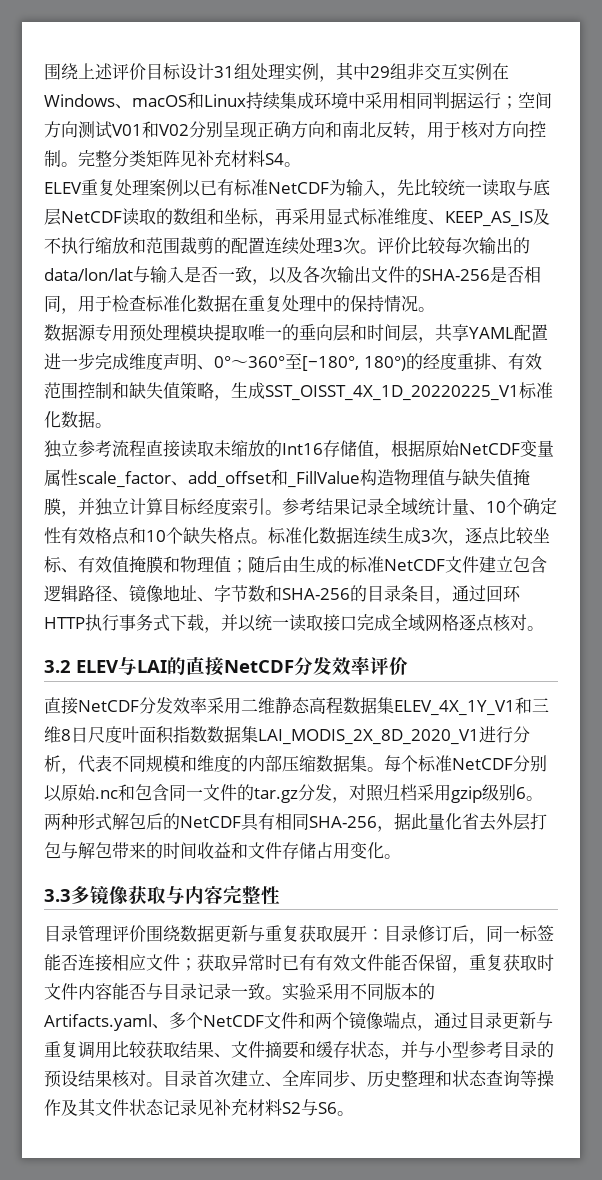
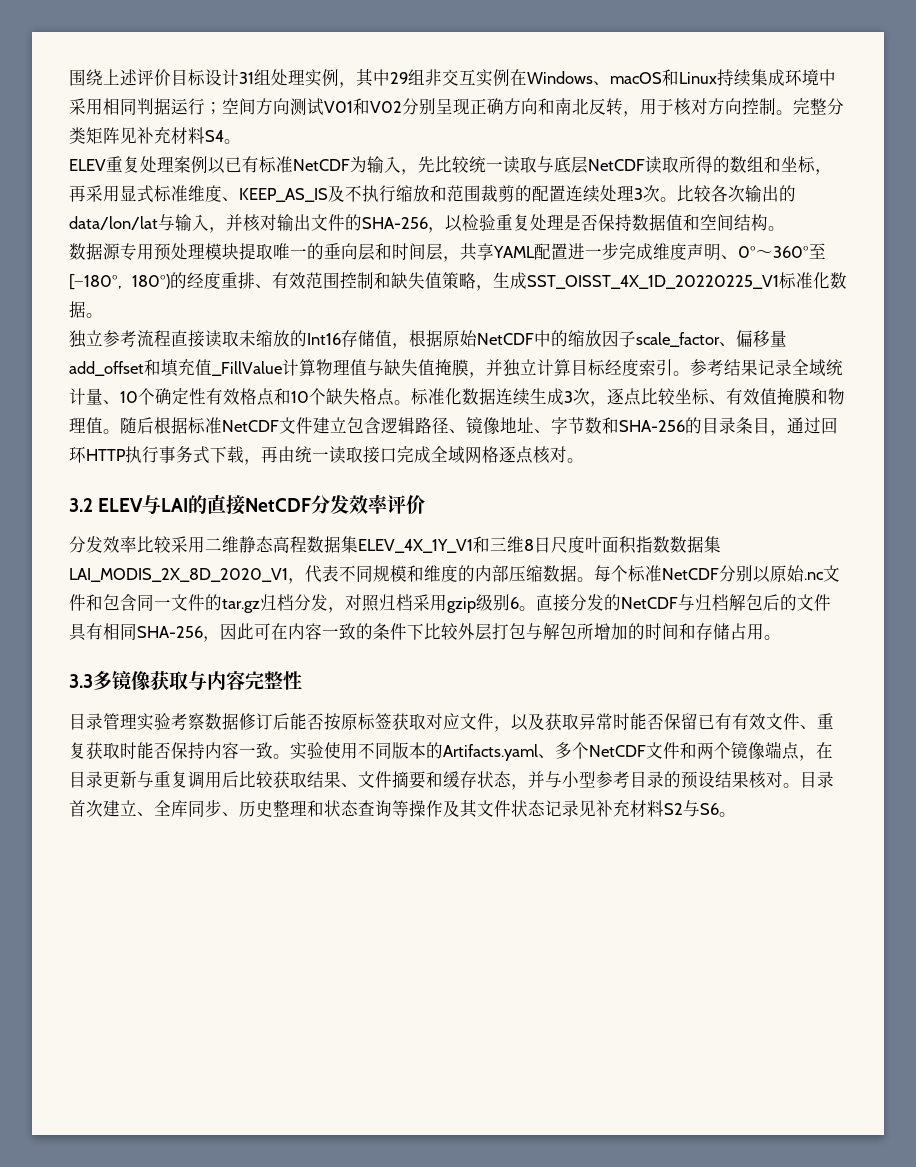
- ELEV重复处理案例以已有标准NetCDF为输入，先比较统一读取与底层NetCDF读取的数组和坐标，再采用显式标准维度、KEEP_AS_IS及不执行缩放和范围裁剪的配置连续处理3次。
+ ELEV重复处理案例以已有标准NetCDF为输入，先比较统一读取与底层NetCDF读取所得的数组和坐标，再采用显式标准维度、KEEP_AS_IS及不执行缩放和范围裁剪的配置连续处理3次。
- 评价比较每次输出的data/lon/lat与输入是否一致，以及各次输出文件的SHA-256是否相同，用于检查标准化数据在重复处理中的保持情况。
+ 比较各次输出的data/lon/lat与输入，并核对输出文件的SHA-256，以检验重复处理是否保持数据值和空间结构。
- 独立参考流程直接读取未缩放的Int16存储值，根据原始NetCDF变量属性scale_factor、add_offset和_FillValue构造物理值与缺失值掩膜，并独立计算目标经度索引。
+ 独立参考流程直接读取未缩放的Int16存储值，根据原始NetCDF中的缩放因子scale_factor、偏移量add_offset和填充值_FillValue计算物理值与缺失值掩膜，并独立计算目标经度索引。
- 标准化数据连续生成3次，逐点比较坐标、有效值掩膜和物理值；随后由生成的标准NetCDF文件建立包含逻辑路径、镜像地址、字节数和SHA-256的目录条目，通过回环HTTP执行事务式下载，并以统一读取接口完成全域网格逐点核对。
+ 标准化数据连续生成3次，逐点比较坐标、有效值掩膜和物理值。随后根据标准NetCDF文件建立包含逻辑路径、镜像地址、字节数和SHA-256的目录条目，通过回环HTTP执行事务式下载，再由统一读取接口完成全域网格逐点核对。
- 直接NetCDF分发效率采用二维静态高程数据集ELEV_4X_1Y_V1和三维8日尺度叶面积指数数据集LAI_MODIS_2X_8D_2020_V1进行分析，代表不同规模和维度的内部压缩数据集。
+ 分发效率比较采用二维静态高程数据集ELEV_4X_1Y_V1和三维8日尺度叶面积指数数据集LAI_MODIS_2X_8D_2020_V1，代表不同规模和维度的内部压缩数据。
- 每个标准NetCDF分别以原始.nc和包含同一文件的tar.gz分发，对照归档采用gzip级别6。
+ 每个标准NetCDF分别以原始.nc文件和包含同一文件的tar.gz归档分发，对照归档采用gzip级别6。
- 两种形式解包后的NetCDF具有相同SHA-256，据此量化省去外层打包与解包带来的时间收益和文件存储占用变化。
+ 直接分发的NetCDF与归档解包后的文件具有相同SHA-256，因此可在内容一致的条件下比较外层打包与解包所增加的时间和存储占用。
- 目录管理评价围绕数据更新与重复获取展开：目录修订后，同一标签能否连接相应文件；获取异常时已有有效文件能否保留，重复获取时文件内容能否与目录记录一致。
+ 目录管理实验考察数据修订后能否按原标签获取对应文件，以及获取异常时能否保留已有有效文件、重复获取时能否保持内容一致。
- 实验采用不同版本的Artifacts.yaml、多个NetCDF文件和两个镜像端点，通过目录更新与重复调用比较获取结果、文件摘要和缓存状态，并与小型参考目录的预设结果核对。
+ 实验使用不同版本的Artifacts.yaml、多个NetCDF文件和两个镜像端点，在目录更新与重复调用后比较获取结果、文件摘要和缓存状态，并与小型参考目录的预设结果核对。

